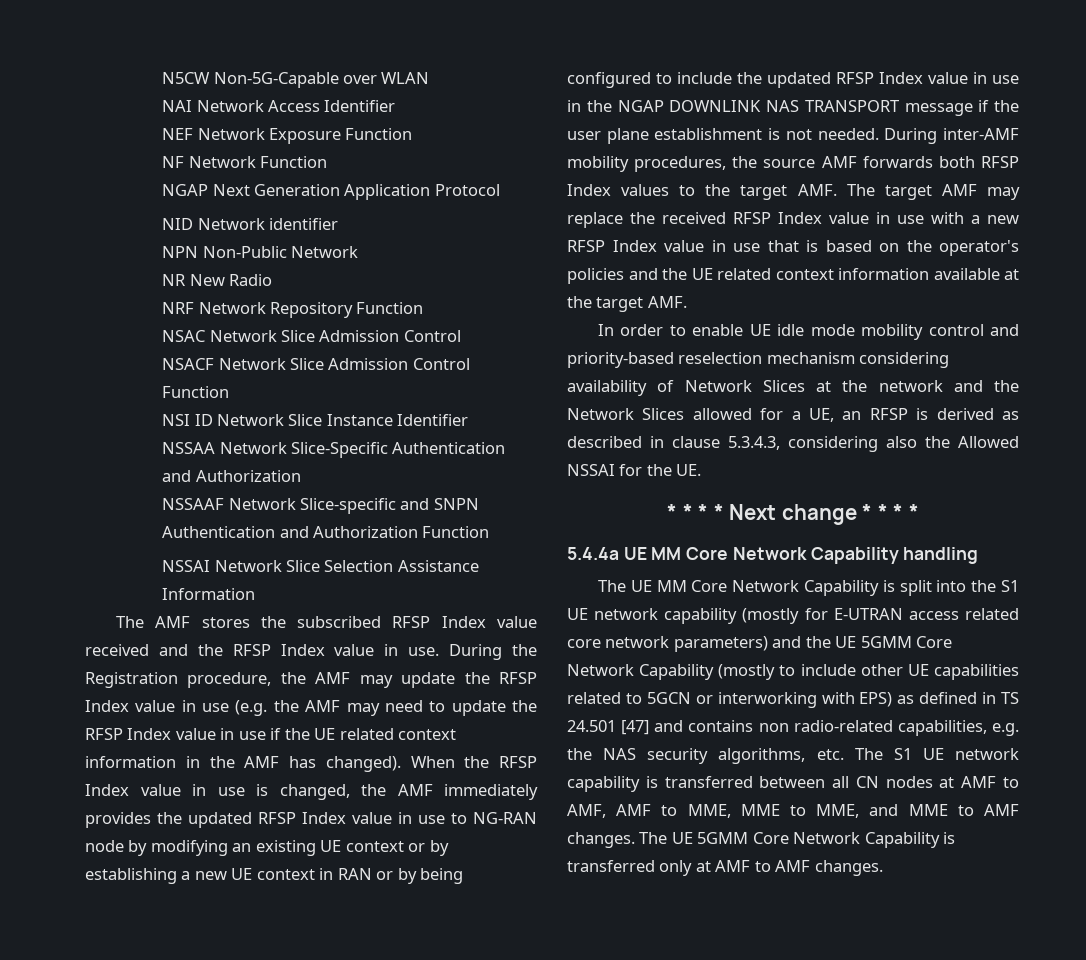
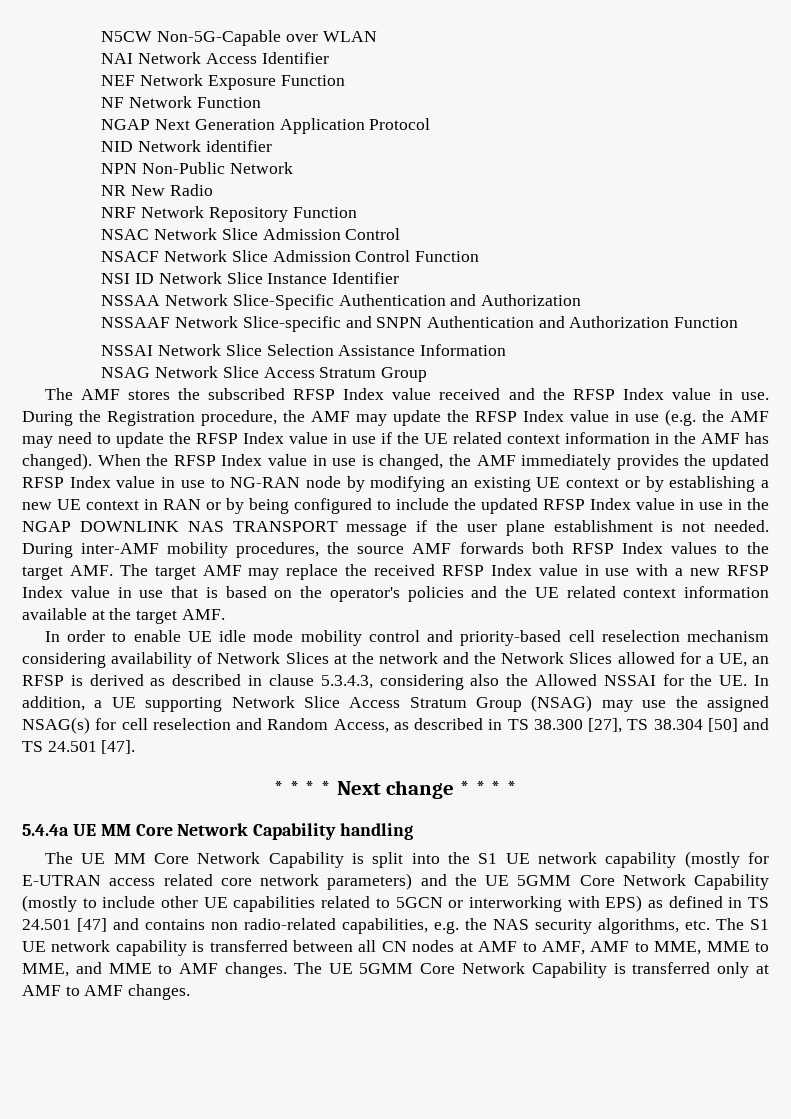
+ NSAG Network Slice Access Stratum Group
- In order to enable UE idle mode mobility control and priority-based reselection mechanism considering availability of Network Slices at the network and the Network Slices allowed for a UE, an RFSP is derived as described in clause 5.3.4.3, considering also the Allowed NSSAI for the UE.
+ In order to enable UE idle mode mobility control and priority-based cell reselection mechanism considering availability of Network Slices at the network and the Network Slices allowed for a UE, an RFSP is derived as described in clause 5.3.4.3, considering also the Allowed NSSAI for the UE. In addition, a UE supporting Network Slice Access Stratum Group (NSAG) may use the assigned NSAG(s) for cell reselection and Random Access, as described in TS 38.300 [27], TS 38.304 [50] and TS 24.501 [47].

